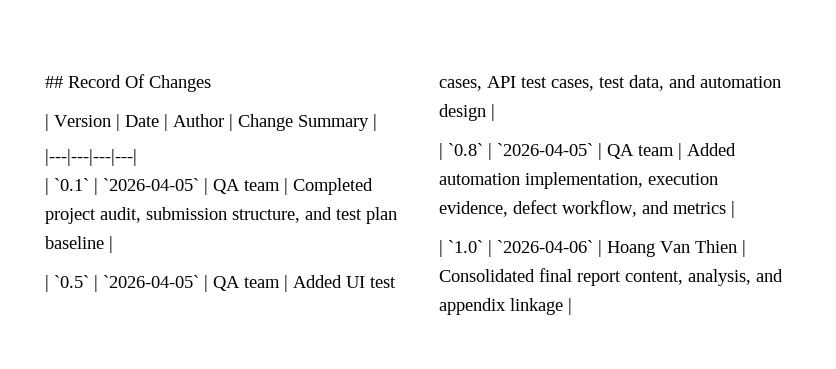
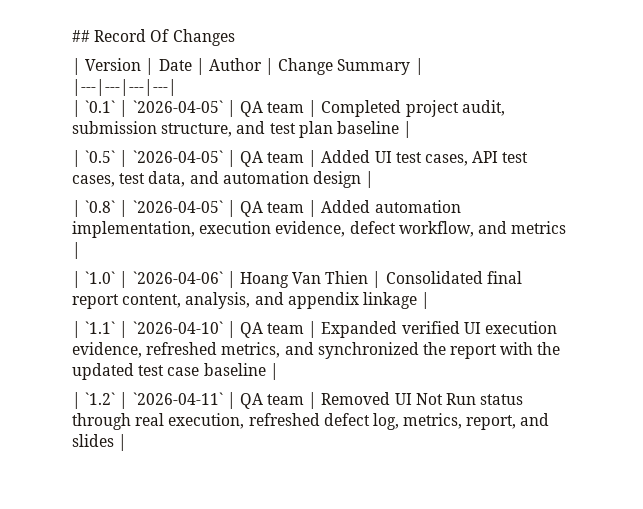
+ | `1.1` | `2026-04-10` | QA team | Expanded verified UI execution evidence, refreshed metrics, and synchronized the report with the updated test case baseline |
+ | `1.2` | `2026-04-11` | QA team | Removed UI Not Run status through real execution, refreshed defect log, metrics, report, and slides |

